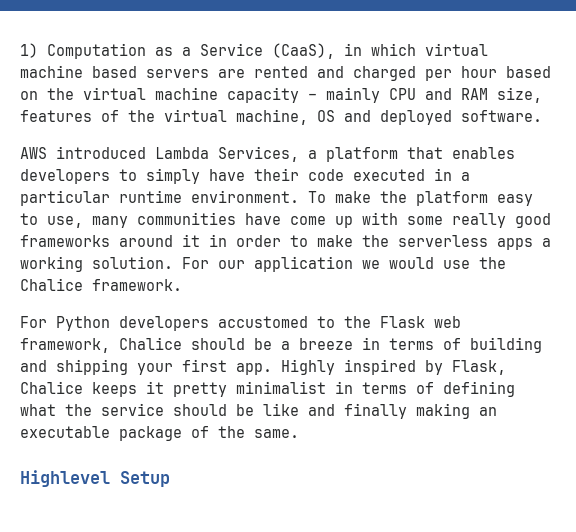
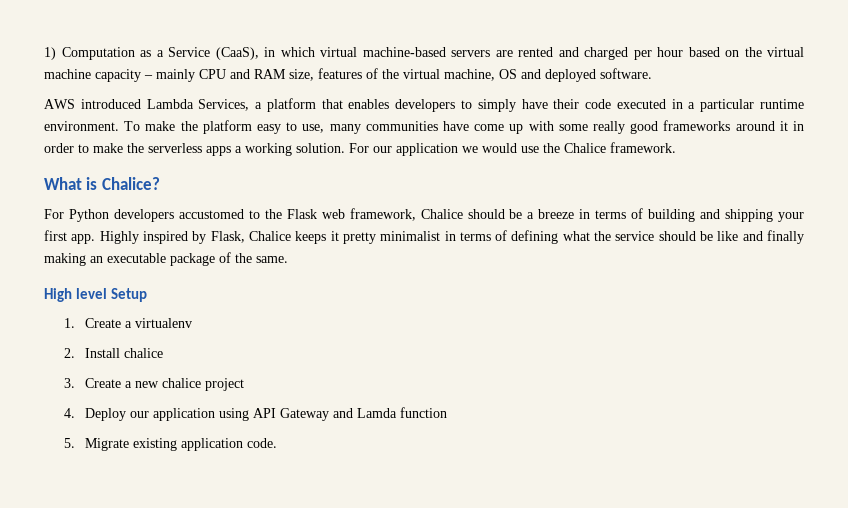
- 1) Computation as a Service (CaaS), in which virtual machine based servers are rented and charged per hour based on the virtual machine capacity – mainly CPU and RAM size, features of the virtual machine, OS and deployed software.
+ 1) Computation as a Service (CaaS), in which virtual machine-based servers are rented and charged per hour based on the virtual machine capacity – mainly CPU and RAM size, features of the virtual machine, OS and deployed software.
+ What is Chalice?
- Highlevel Setup
+ High level Setup
+ 1. Create a virtualenv
+ 2. Install chalice
+ 3. Create a new chalice project
+ 4. Deploy our application using API Gateway and Lamda function
+ 5. Migrate existing application code.

